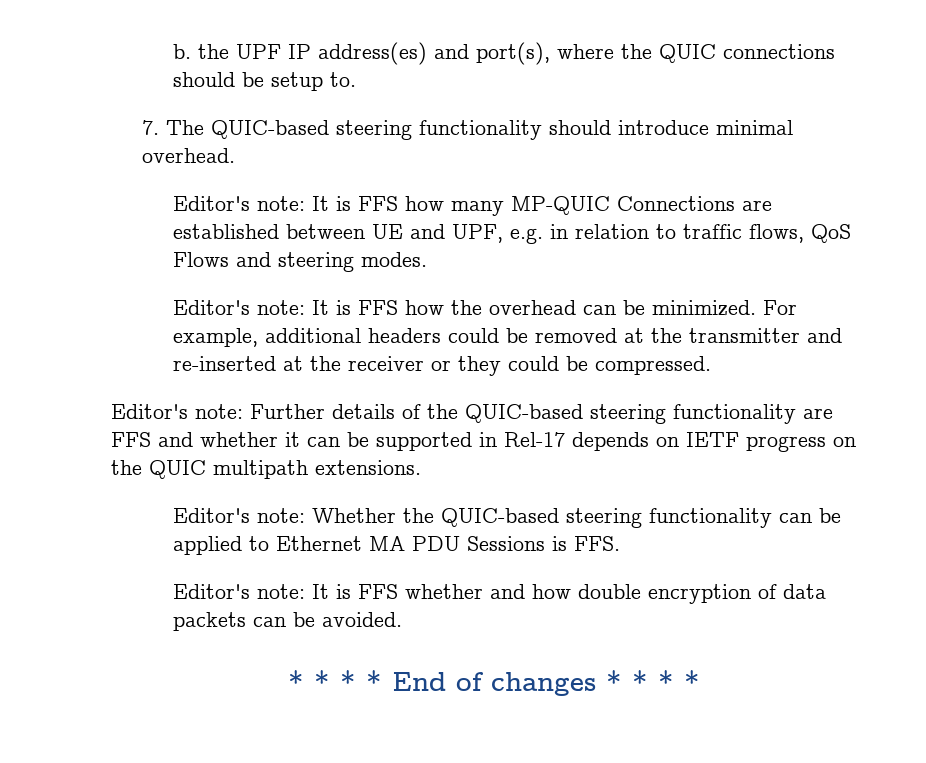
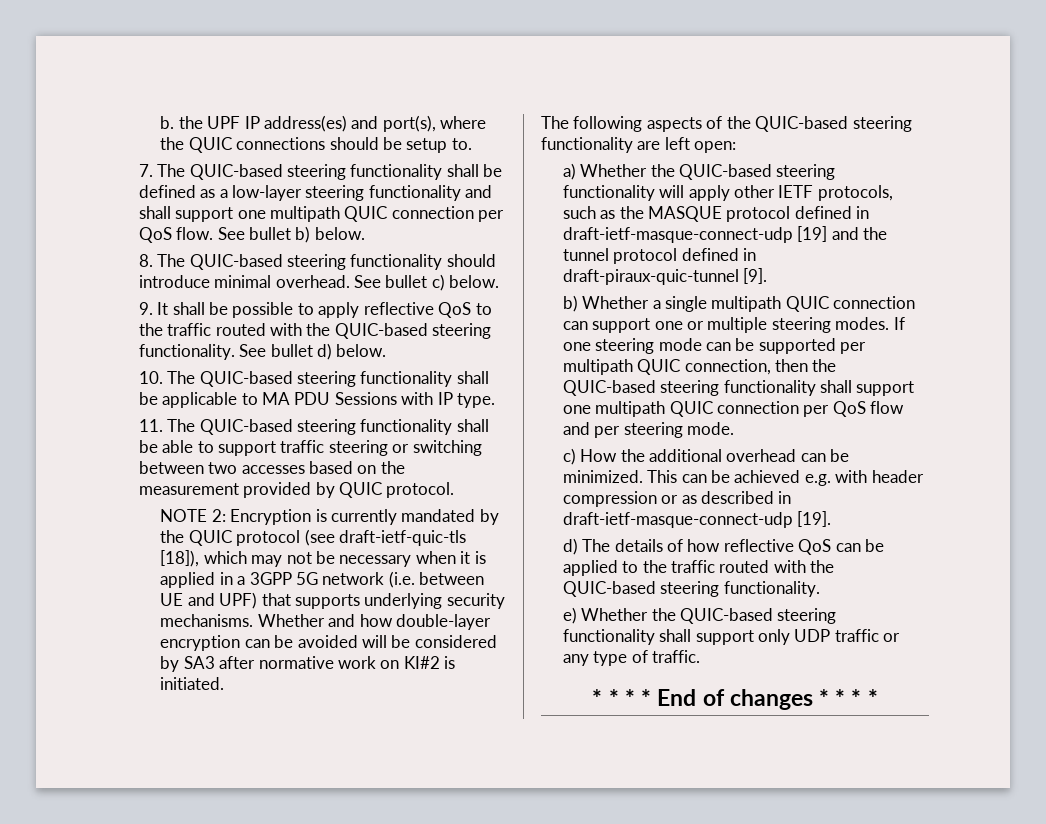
- 7. The QUIC-based steering functionality should introduce minimal overhead.
- Editor's note: It is FFS how many MP-QUIC Connections are established between UE and UPF, e.g. in relation to traffic flows, QoS Flows and steering modes.
- Editor's note: It is FFS how the overhead can be minimized. For example, additional headers could be removed at the transmitter and re-inserted at the receiver or they could be compressed.
- Editor's note: Further details of the QUIC-based steering functionality are FFS and whether it can be supported in Rel-17 depends on IETF progress on the QUIC multipath extensions.
- Editor's note: Whether the QUIC-based steering functionality can be applied to Ethernet MA PDU Sessions is FFS.
- Editor's note: It is FFS whether and how double encryption of data packets can be avoided.
+ 7. The QUIC-based steering functionality shall be defined as a low-layer steering functionality and shall support one multipath QUIC connection per QoS flow. See bullet b) below.
+ 8. The QUIC-based steering functionality should introduce minimal overhead. See bullet c) below.
+ 9. It shall be possible to apply reflective QoS to the traffic routed with the QUIC-based steering functionality. See bullet d) below.
+ 10. The QUIC-based steering functionality shall be applicable to MA PDU Sessions with IP type.
+ 11. The QUIC-based steering functionality shall be able to support traffic steering or switching between two accesses based on the measurement provided by QUIC protocol.
+ NOTE 2: Encryption is currently mandated by the QUIC protocol (see draft-ietf-quic-tls [18]), which may not be necessary when it is applied in a 3GPP 5G network (i.e. between UE and UPF) that supports underlying security mechanisms. Whether and how double-layer encryption can be avoided will be considered by SA3 after normative work on KI#2 is initiated.
+ The following aspects of the QUIC-based steering functionality are left open:
+ a) Whether the QUIC-based steering functionality will apply other IETF protocols, such as the MASQUE protocol defined in draft-ietf-masque-connect-udp [19] and the tunnel protocol defined in draft-piraux-quic-tunnel [9].
+ b) Whether a single multipath QUIC connection can support one or multiple steering modes. If one steering mode can be supported per multipath QUIC connection, then the QUIC-based steering functionality shall support one multipath QUIC connection per QoS flow and per steering mode.
+ c) How the additional overhead can be minimized. This can be achieved e.g. with header compression or as described in draft-ietf-masque-connect-udp [19].
+ d) The details of how reflective QoS can be applied to the traffic routed with the QUIC-based steering functionality.
+ e) Whether the QUIC-based steering functionality shall support only UDP traffic or any type of traffic.

